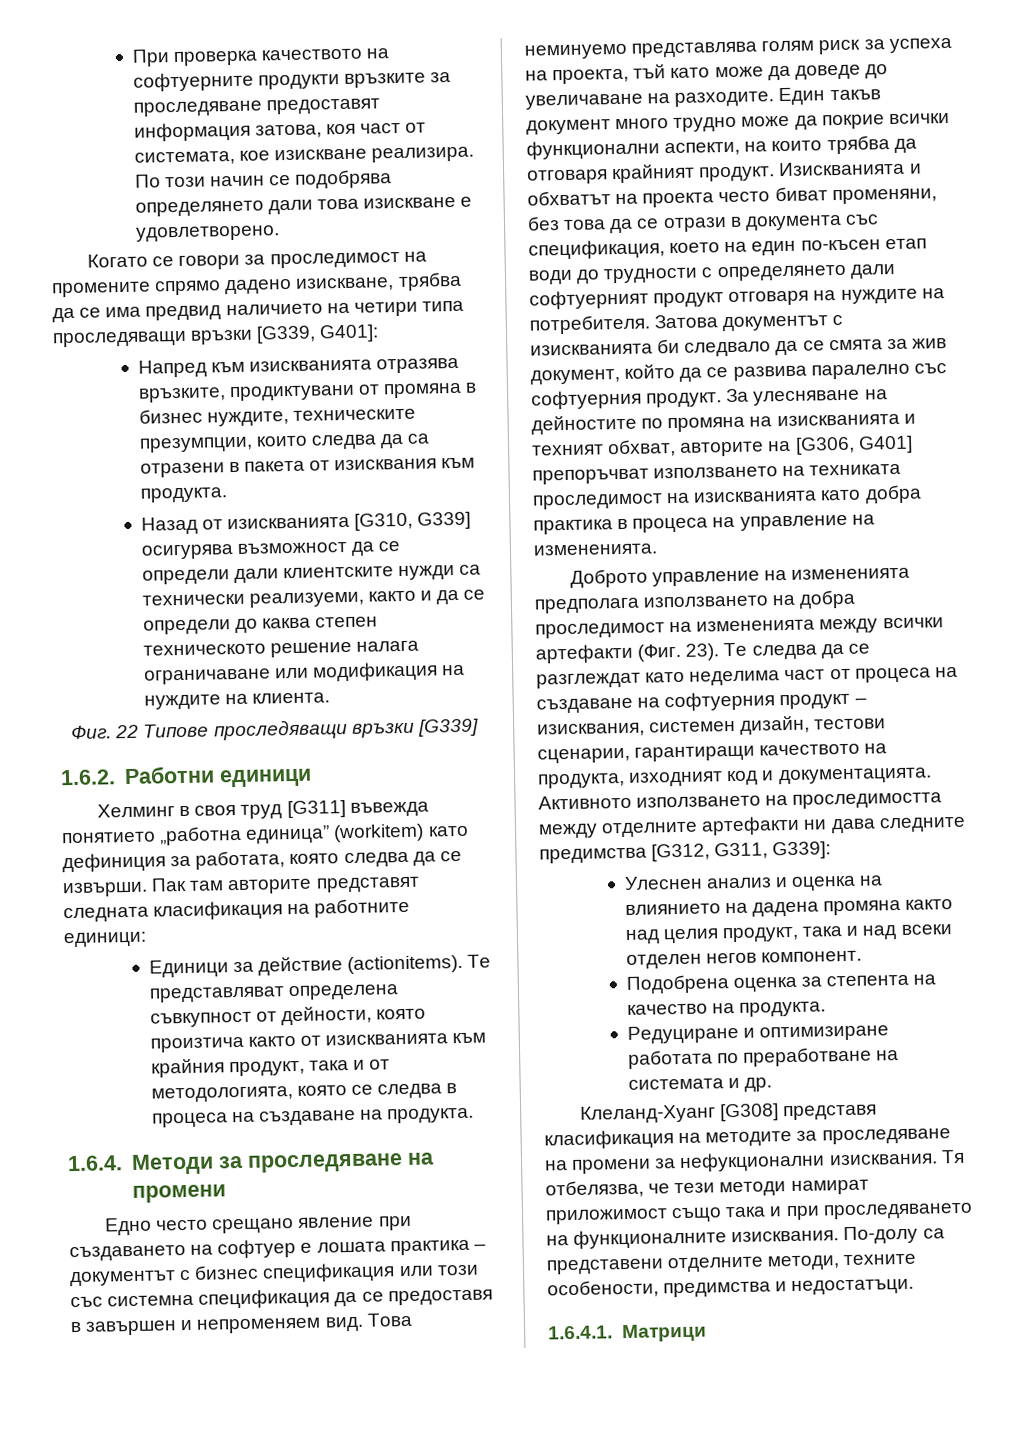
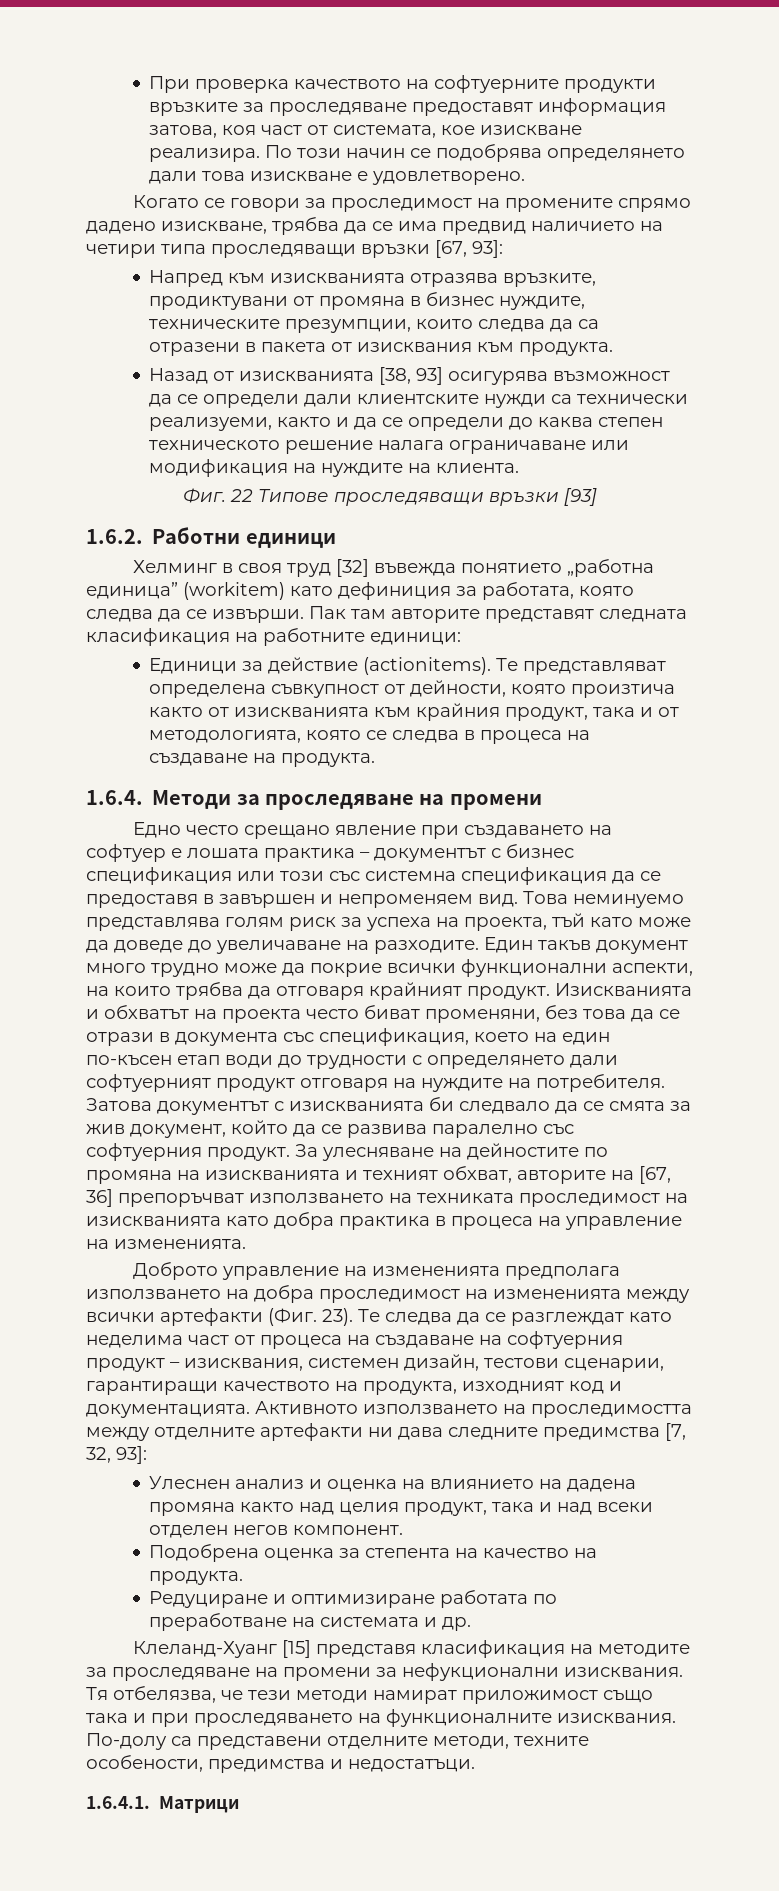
- Когато се говори за проследимост на промените спрямо дадено изискване, трябва да се има предвид наличието на четири типа проследяващи връзки [G339, G401]:
+ Когато се говори за проследимост на промените спрямо дадено изискване, трябва да се има предвид наличието на четири типа проследяващи връзки [67, 93]:
- Назад от изискванията [G310, G339] осигурява възможност да се определи дали клиентските нужди са технически реализуеми, както и да се определи до каква степен техническото решение налага ограничаване или модификация на нуждите на клиента.
+ Назад от изискванията [38, 93] осигурява възможност да се определи дали клиентските нужди са технически реализуеми, както и да се определи до каква степен техническото решение налага ограничаване или модификация на нуждите на клиента.
- Фиг. 22 Типове проследяващи връзки [G339]
+ Фиг. 22 Типове проследяващи връзки [93]
- Хелминг в своя труд [G311] въвежда понятието „работна единица” (workitem) като дефиниция за работата, която следва да се извърши.
+ Хелминг в своя труд [32] въвежда понятието „работна единица” (workitem) като дефиниция за работата, която следва да се извърши.
- За улесняване на дейностите по промяна на изискванията и техният обхват, авторите на [G306, G401] препоръчват използването на техниката проследимост на изискванията като добра практика в процеса на управление на измененията.
+ За улесняване на дейностите по промяна на изискванията и техният обхват, авторите на [67, 36] препоръчват използването на техниката проследимост на изискванията като добра практика в процеса на управление на измененията.
- Активното използването на проследимостта между отделните артефакти ни дава следните предимства [G312, G311, G339]:
+ Активното използването на проследимостта между отделните артефакти ни дава следните предимства [7, 32, 93]:
- Клеланд-Хуанг [G308] представя класификация на методите за проследяване на промени за нефукционални изисквания.
+ Клеланд-Хуанг [15] представя класификация на методите за проследяване на промени за нефукционални изисквания.

